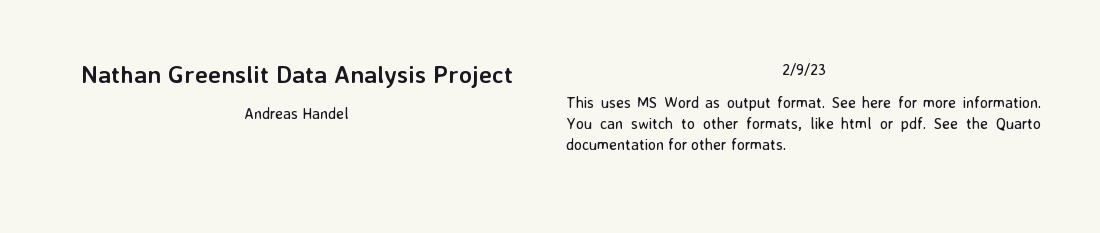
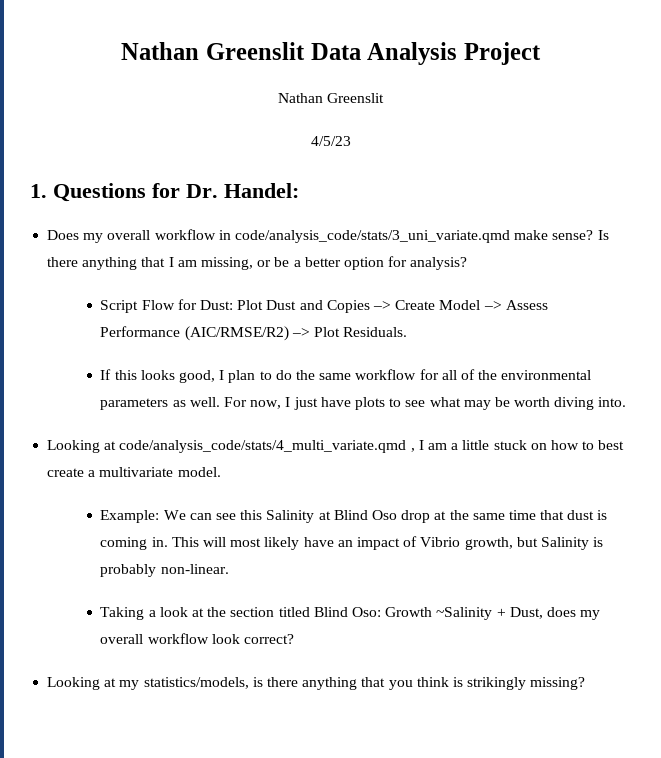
  Nathan Greenslit Data Analysis Project
- Andreas Handel
- 2/9/23
- This uses MS Word as output format. See here for more information. You can switch to other formats, like html or pdf. See the Quarto documentation for other formats.
+ Nathan Greenslit
+ 4/5/23
+ 1. Questions for Dr. Handel:
+ Does my overall workflow in code/analysis_code/stats/3_uni_variate.qmd make sense? Is there anything that I am missing, or be a better option for analysis?
+ Script Flow for Dust: Plot Dust and Copies –> Create Model –> Assess Performance (AIC/RMSE/R2) –> Plot Residuals.
+ If this looks good, I plan to do the same workflow for all of the environmental parameters as well. For now, I just have plots to see what may be worth diving into.
+ Looking at code/analysis_code/stats/4_multi_variate.qmd , I am a little stuck on how to best create a multivariate model.
+ Example: We can see this Salinity at Blind Oso drop at the same time that dust is coming in. This will most likely have an impact of Vibrio growth, but Salinity is probably non-linear.
+ Taking a look at the section titled Blind Oso: Growth ~Salinity + Dust, does my overall workflow look correct?
+ Looking at my statistics/models, is there anything that you think is strikingly missing?

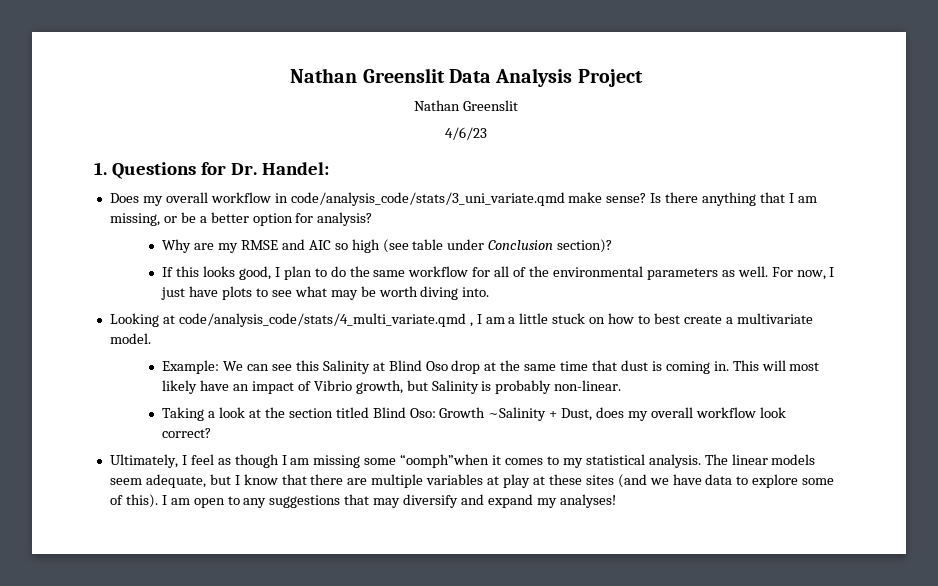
- 4/5/23
+ 4/6/23
- Script Flow for Dust: Plot Dust and Copies –> Create Model –> Assess Performance (AIC/RMSE/R2) –> Plot Residuals.
+ Why are my RMSE and AIC so high (see table under Conclusion section)?
- Looking at my statistics/models, is there anything that you think is strikingly missing?
+ Ultimately, I feel as though I am missing some “oomph”when it comes to my statistical analysis. The linear models seem adequate, but I know that there are multiple variables at play at these sites (and we have data to explore some of this). I am open to any suggestions that may diversify and expand my analyses!

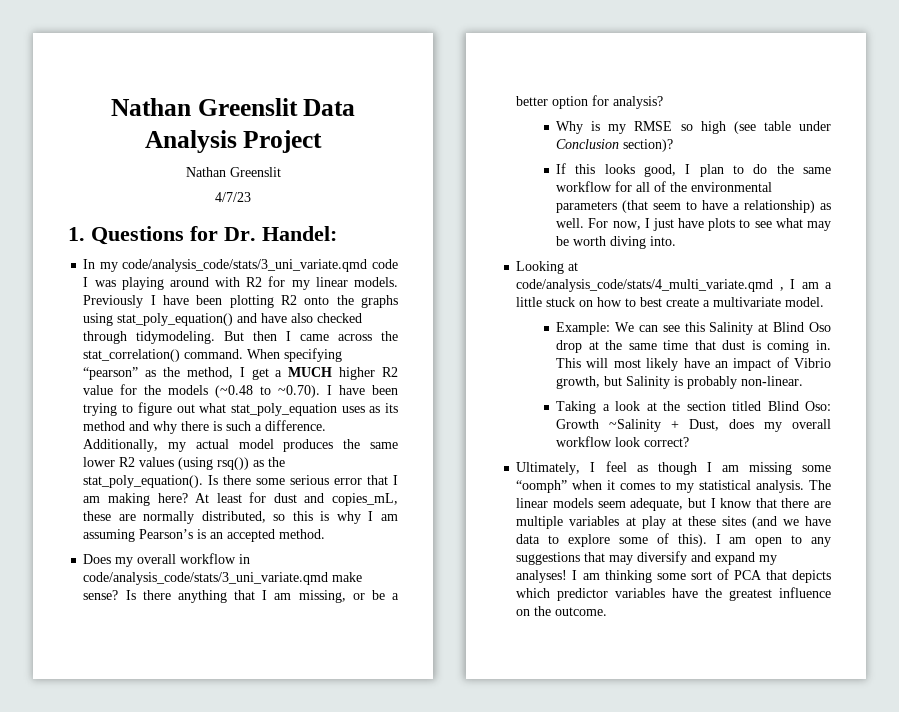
- 4/6/23
+ 4/7/23
+ In my code/analysis_code/stats/3_uni_variate.qmd code I was playing around with R2 for my linear models. Previously I have been plotting R2 onto the graphs using stat_poly_equation() and have also checked through tidymodeling. But then I came across the stat_correlation() command. When specifying “pearson” as the method, I get a MUCH higher R2 value for the models (~0.48 to ~0.70). I have been trying to figure out what stat_poly_equation uses as its method and why there is such a difference. Additionally, my actual model produces the same lower R2 values (using rsq()) as the stat_poly_equation(). Is there some serious error that I am making here? At least for dust and copies_mL, these are normally distributed, so this is why I am assuming Pearson’s is an accepted method.
- Why are my RMSE and AIC so high (see table under Conclusion section)?
+ Why is my RMSE so high (see table under Conclusion section)?
- If this looks good, I plan to do the same workflow for all of the environmental parameters as well.
+ If this looks good, I plan to do the same workflow for all of the environmental parameters (that seem to have a relationship) as well.
- Ultimately, I feel as though I am missing some “oomph”when it comes to my statistical analysis.
+ Ultimately, I feel as though I am missing some “oomph” when it comes to my statistical analysis.
+ I am thinking some sort of PCA that depicts which predictor variables have the greatest influence on the outcome.

